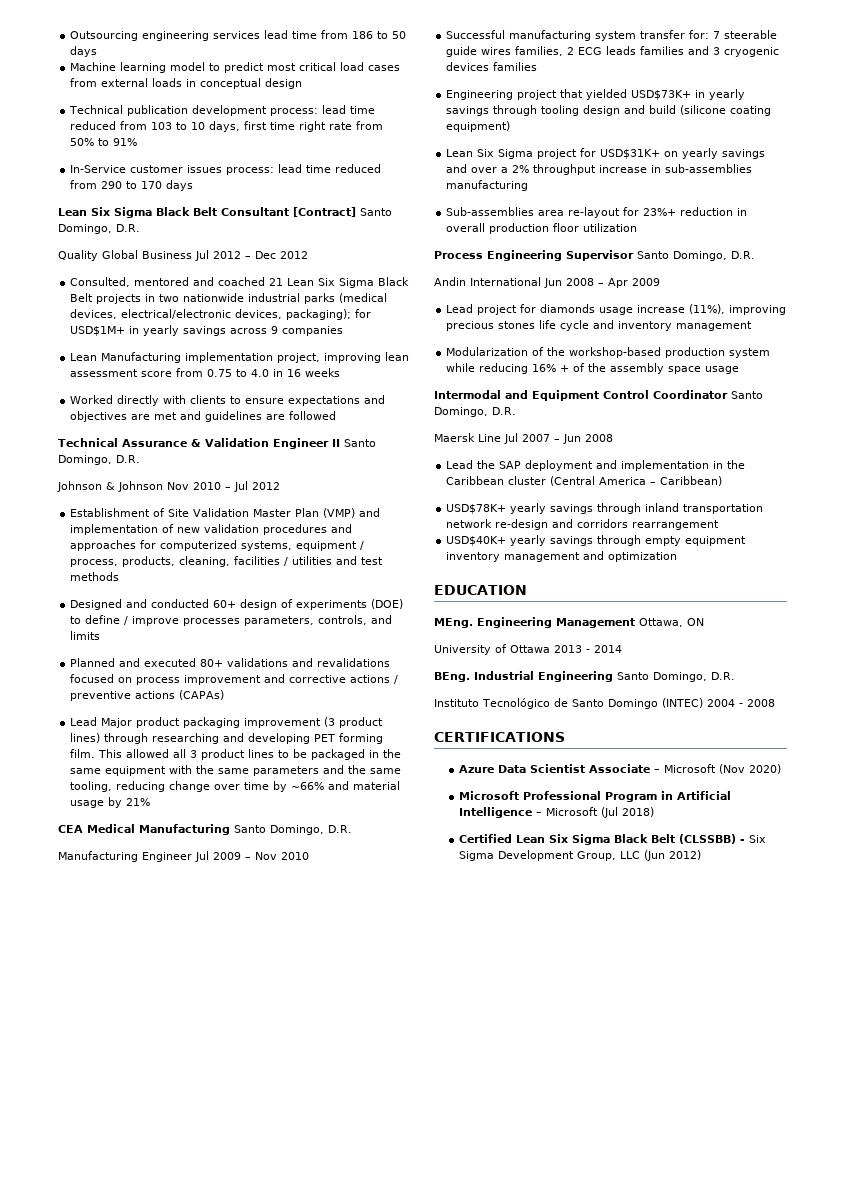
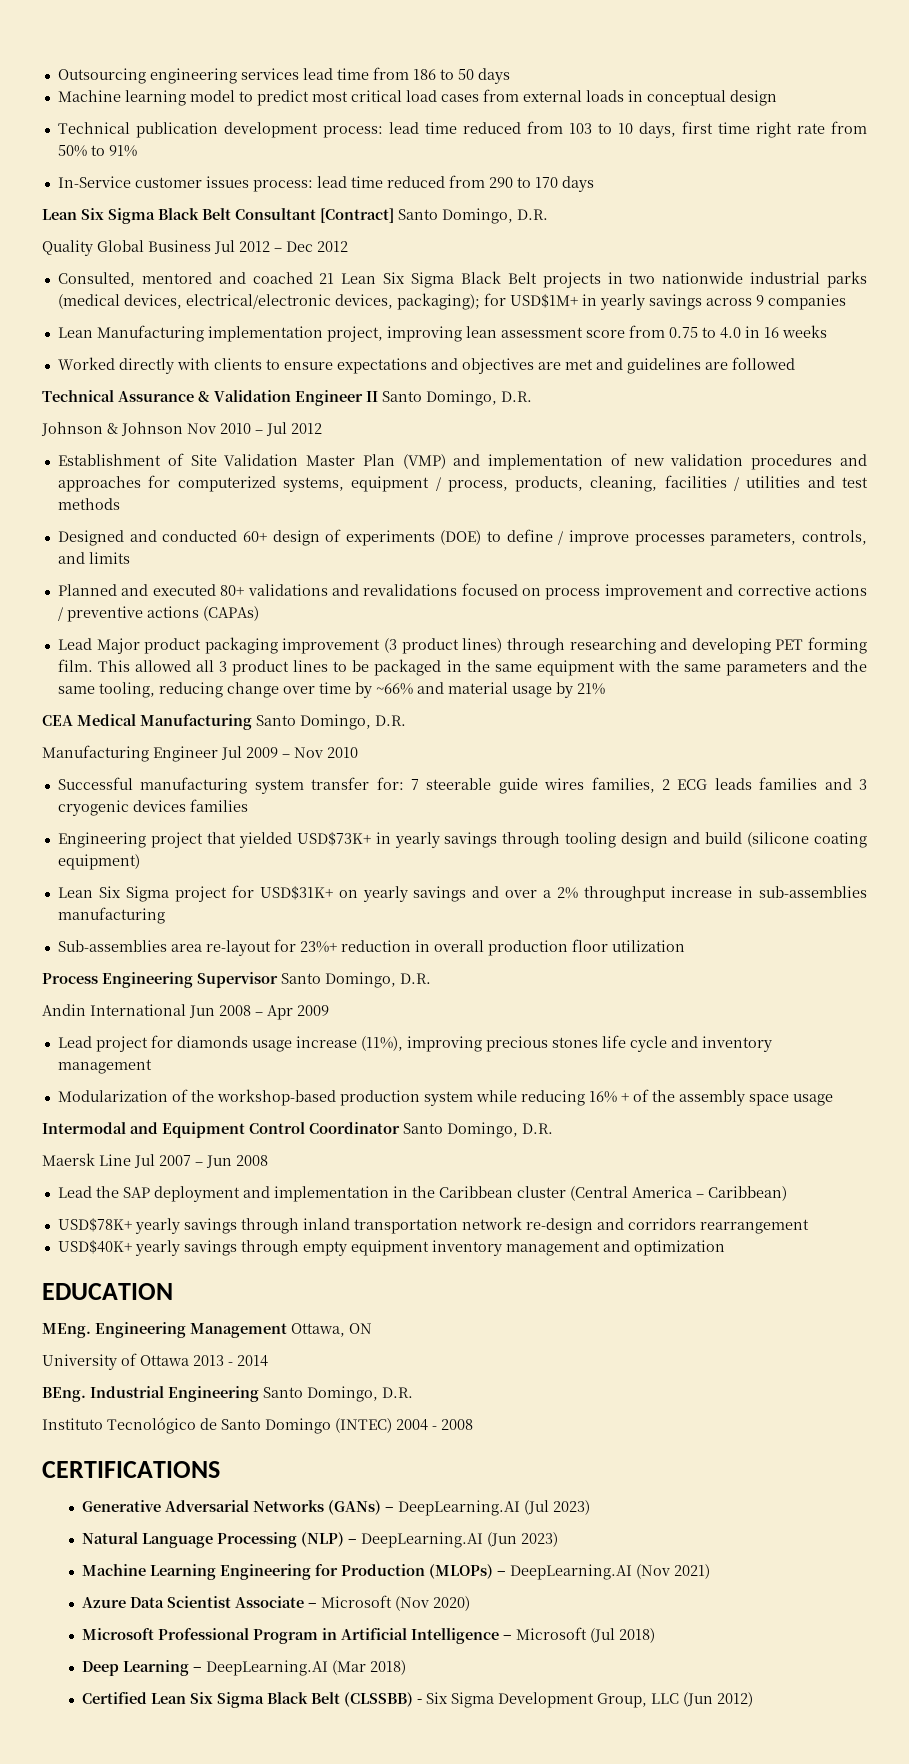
+ Generative Adversarial Networks (GANs) – DeepLearning.AI (Jul 2023)
+ Natural Language Processing (NLP) – DeepLearning.AI (Jun 2023)
+ Machine Learning Engineering for Production (MLOPs) – DeepLearning.AI (Nov 2021)
+ Deep Learning – DeepLearning.AI (Mar 2018)

